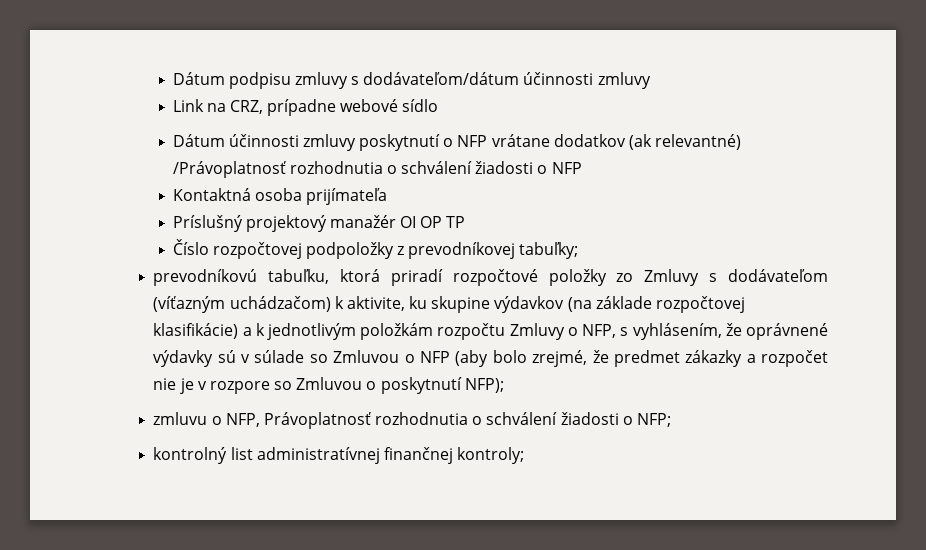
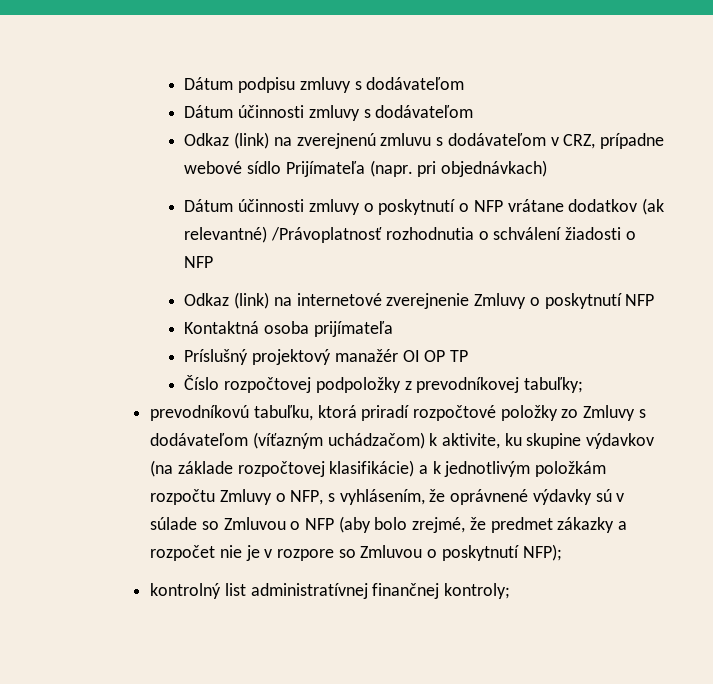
- Dátum podpisu zmluvy s dodávateľom/dátum účinnosti zmluvy
- Link na CRZ, prípadne webové sídlo
- Dátum účinnosti zmluvy poskytnutí o NFP vrátane dodatkov (ak relevantné) /Právoplatnosť rozhodnutia o schválení žiadosti o NFP
+ Dátum podpisu zmluvy s dodávateľom
+ Dátum účinnosti zmluvy s dodávateľom
+ Odkaz (link) na zverejnenú zmluvu s dodávateľom v CRZ, prípadne webové sídlo Prijímateľa (napr. pri objednávkach)
+ Dátum účinnosti zmluvy o poskytnutí o NFP vrátane dodatkov (ak relevantné) /Právoplatnosť rozhodnutia o schválení žiadosti o NFP
+ Odkaz (link) na internetové zverejnenie Zmluvy o poskytnutí NFP
- zmluvu o NFP, Právoplatnosť rozhodnutia o schválení žiadosti o NFP;

